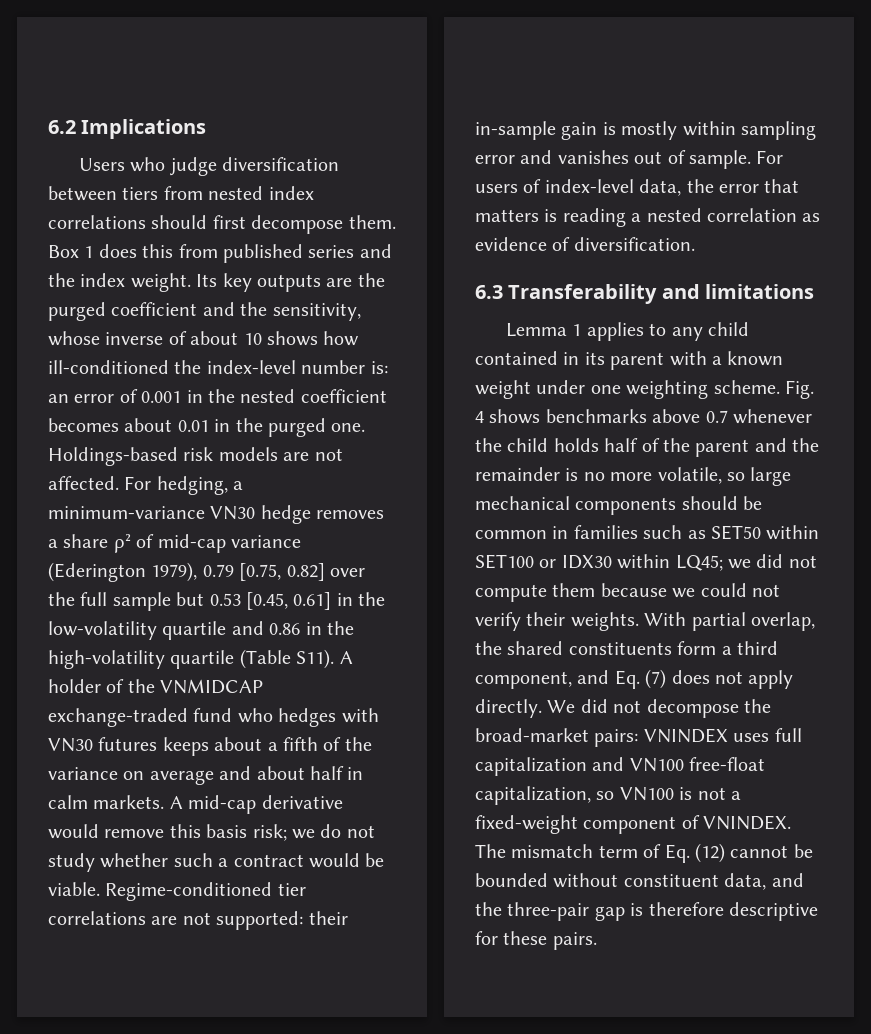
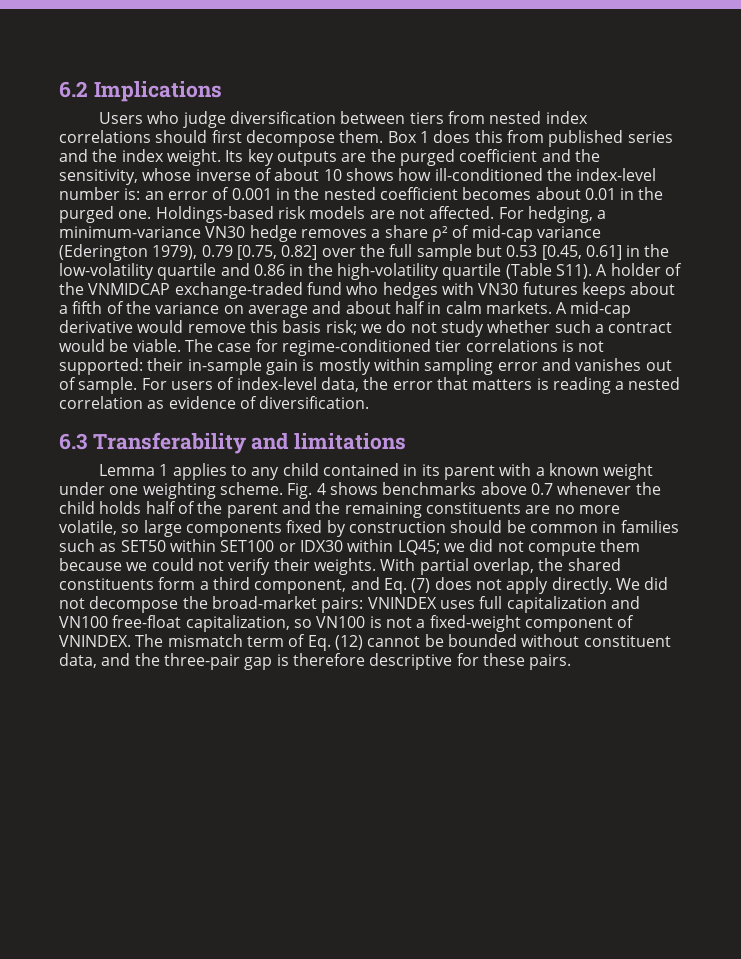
- Regime-conditioned tier correlations are not supported: their in-sample gain is mostly within sampling error and vanishes out of sample.
+ The case for regime-conditioned tier correlations is not supported: their in-sample gain is mostly within sampling error and vanishes out of sample.
- Fig. 4 shows benchmarks above 0.7 whenever the child holds half of the parent and the remainder is no more volatile, so large mechanical components should be common in families such as SET50 within SET100 or IDX30 within LQ45; we did not compute them because we could not verify their weights.
+ Fig. 4 shows benchmarks above 0.7 whenever the child holds half of the parent and the remaining constituents are no more volatile, so large components fixed by construction should be common in families such as SET50 within SET100 or IDX30 within LQ45; we did not compute them because we could not verify their weights.

